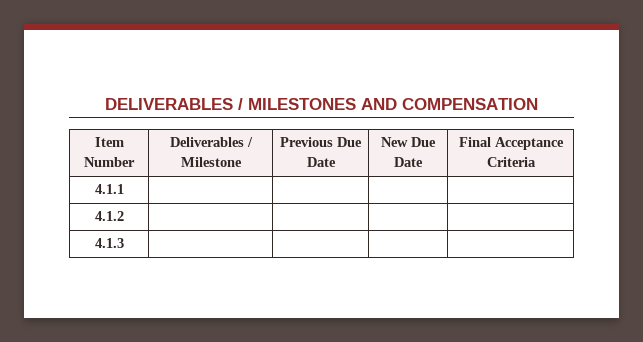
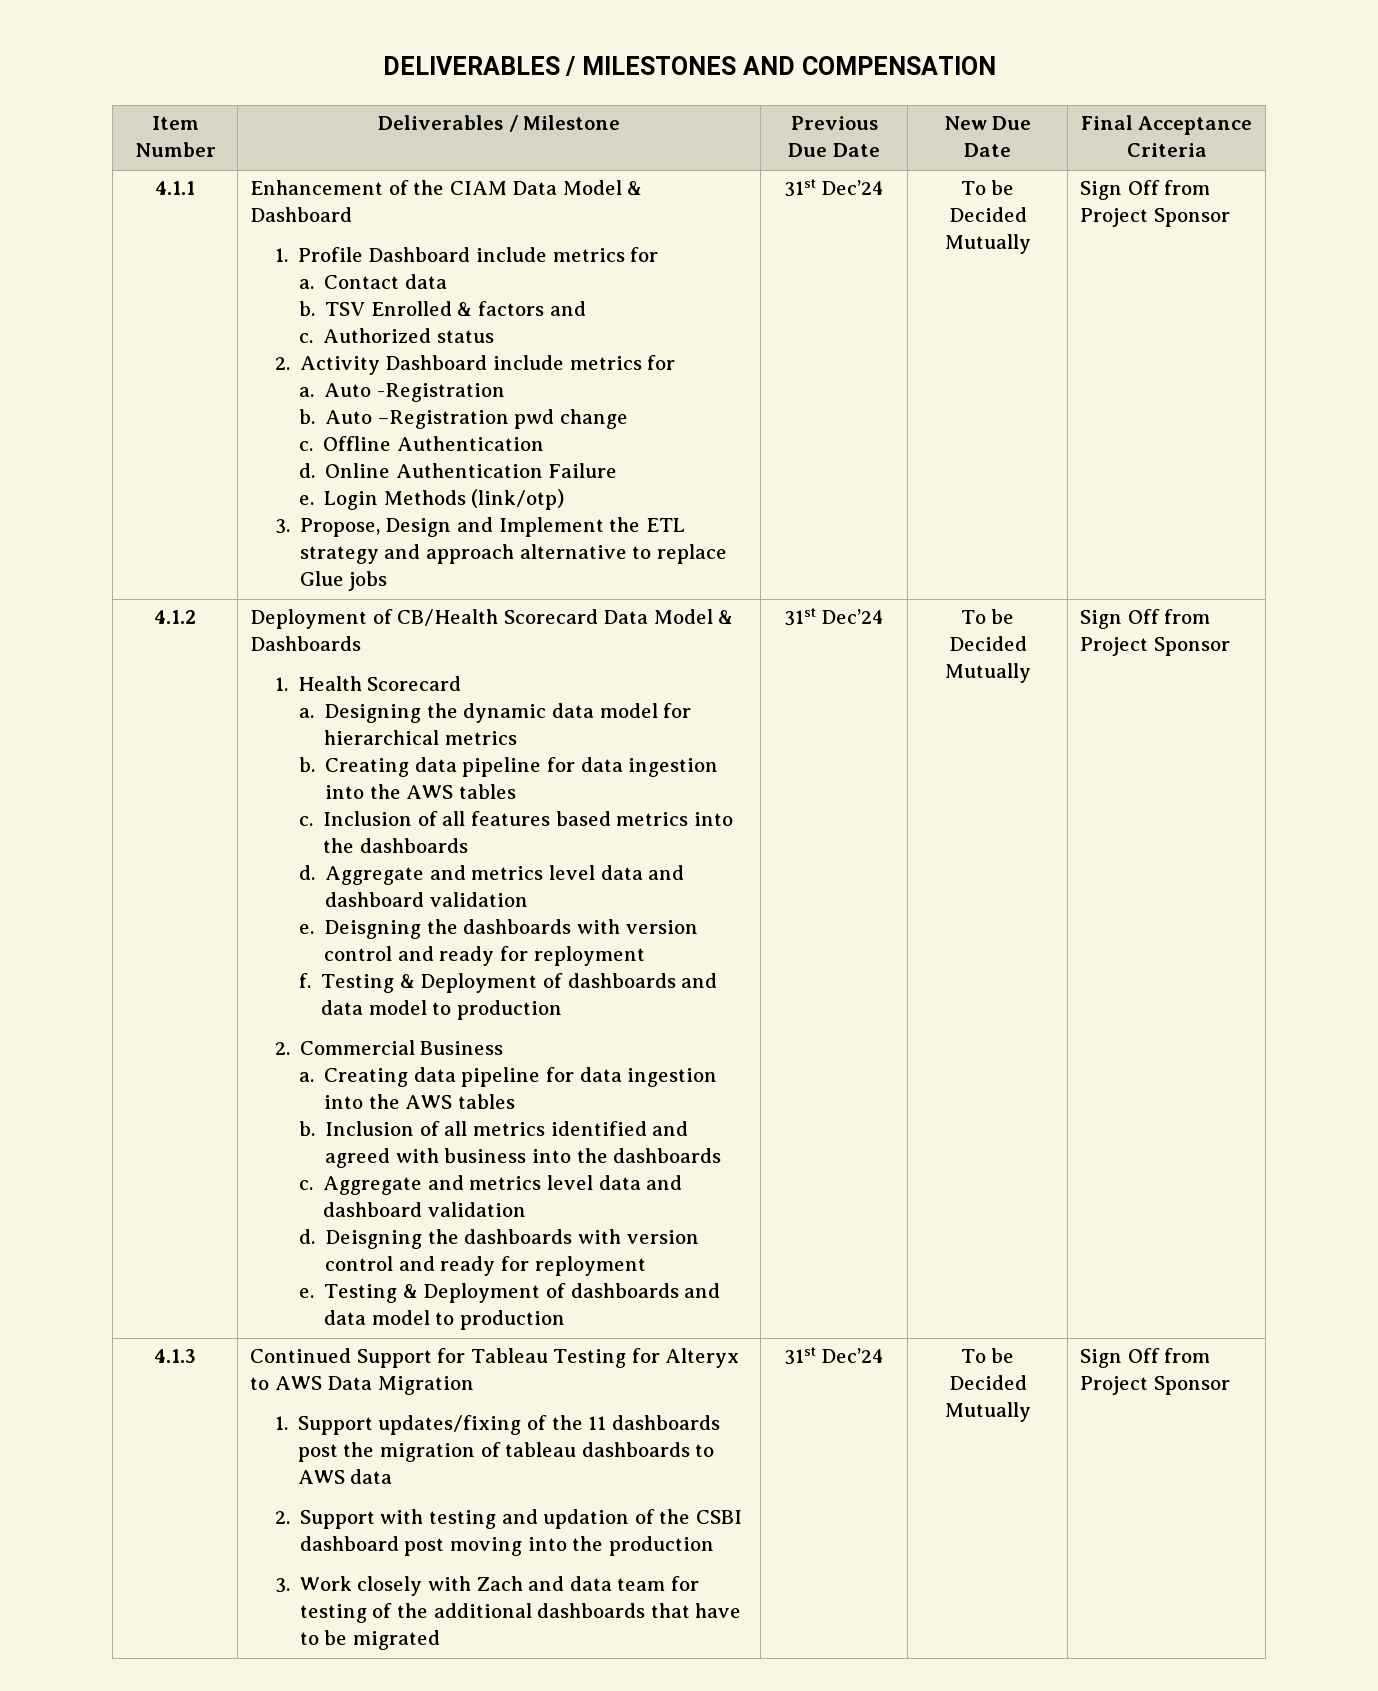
- 4.1.2 | | | |
- 4.1.3 | | | |
+ Enhancement of the CIAM Data Model & Dashboard
+ 1. Profile Dashboard include metrics for
+ a. Contact data
+ b. TSV Enrolled & factors and
+ c. Authorized status
+ 2. Activity Dashboard include metrics for
+ a. Auto -Registration
+ b. Auto –Registration pwd change
+ c. Offline Authentication
+ d. Online Authentication Failure
+ e. Login Methods (link/otp)
+ 3. Propose, Design and Implement the ETL strategy and approach alternative to replace Glue jobs | 31st Dec’24 | To be Decided Mutually | Sign Off from Project Sponsor
+ 4.1.2 | Deployment of CB/Health Scorecard Data Model & Dashboards
+ 1. Health Scorecard
+ a. Designing the dynamic data model for hierarchical metrics
+ b. Creating data pipeline for data ingestion into the AWS tables
+ c. Inclusion of all features based metrics into the dashboards
+ d. Aggregate and metrics level data and dashboard validation
+ e. Deisgning the dashboards with version control and ready for reployment
+ f. Testing & Deployment of dashboards and data model to production
+ 2. Commercial Business
+ a. Creating data pipeline for data ingestion into the AWS tables
+ b. Inclusion of all metrics identified and agreed with business into the dashboards
+ c. Aggregate and metrics level data and dashboard validation
+ d. Deisgning the dashboards with version control and ready for reployment
+ e. Testing & Deployment of dashboards and data model to production | 31st Dec’24 | To be Decided Mutually | Sign Off from Project Sponsor
+ 4.1.3 | Continued Support for Tableau Testing for Alteryx to AWS Data Migration
+ 1. Support updates/fixing of the 11 dashboards post the migration of tableau dashboards to AWS data
+ 2. Support with testing and updation of the CSBI dashboard post moving into the production
+ 3. Work closely with Zach and data team for testing of the additional dashboards that have to be migrated | 31st Dec’24 | To be Decided Mutually | Sign Off from Project Sponsor

